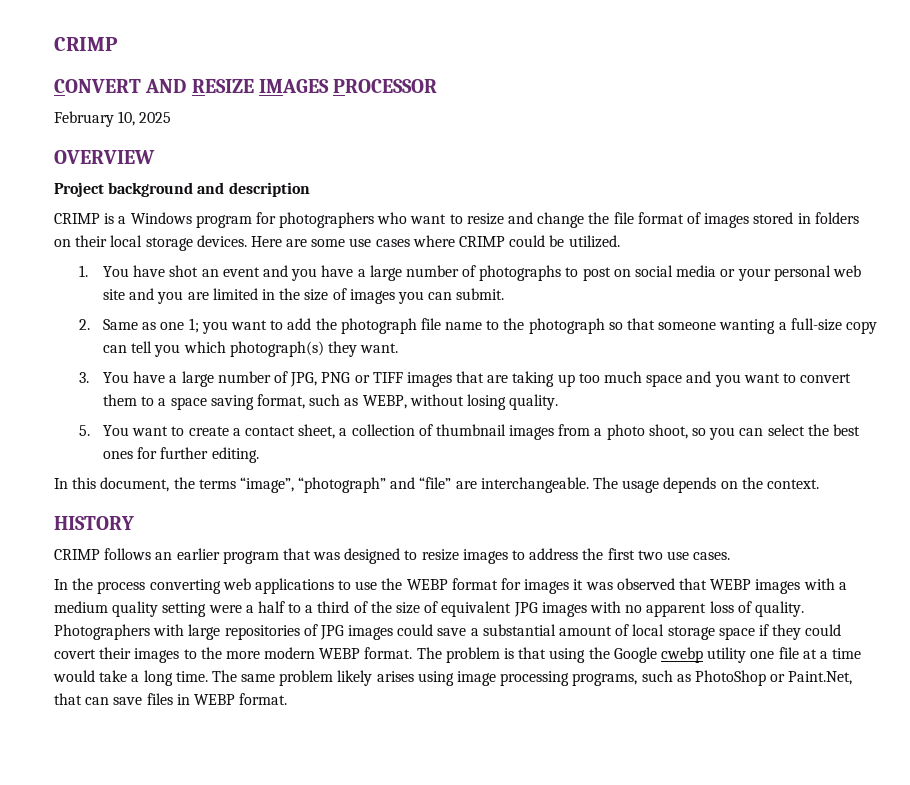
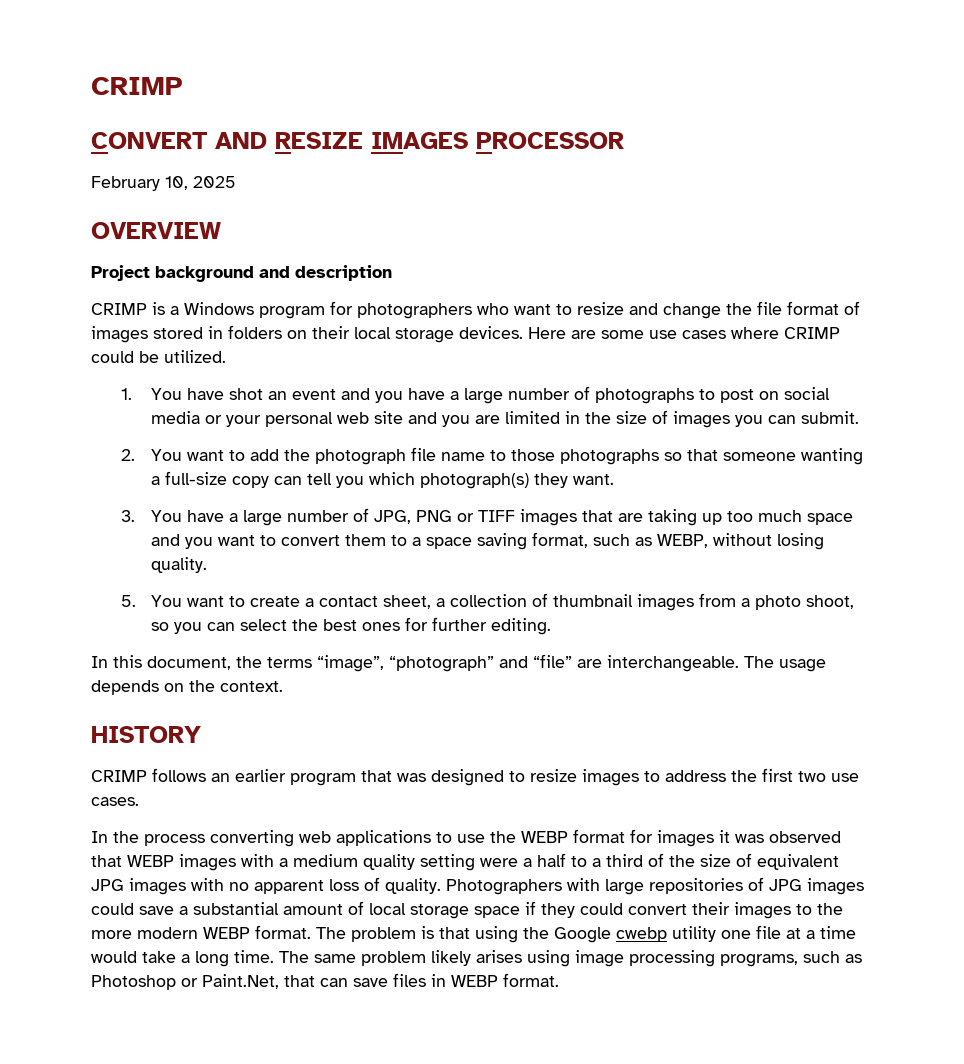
- 2. Same as one 1; you want to add the photograph file name to the photograph so that someone wanting a full-size copy can tell you which photograph(s) they want.
+ 2. You want to add the photograph file name to those photographs so that someone wanting a full-size copy can tell you which photograph(s) they want.
- Photographers with large repositories of JPG images could save a substantial amount of local storage space if they could covert their images to the more modern WEBP format.
+ Photographers with large repositories of JPG images could save a substantial amount of local storage space if they could convert their images to the more modern WEBP format.
- The same problem likely arises using image processing programs, such as PhotoShop or Paint.Net, that can save files in WEBP format.
+ The same problem likely arises using image processing programs, such as Photoshop or Paint.Net, that can save files in WEBP format.

